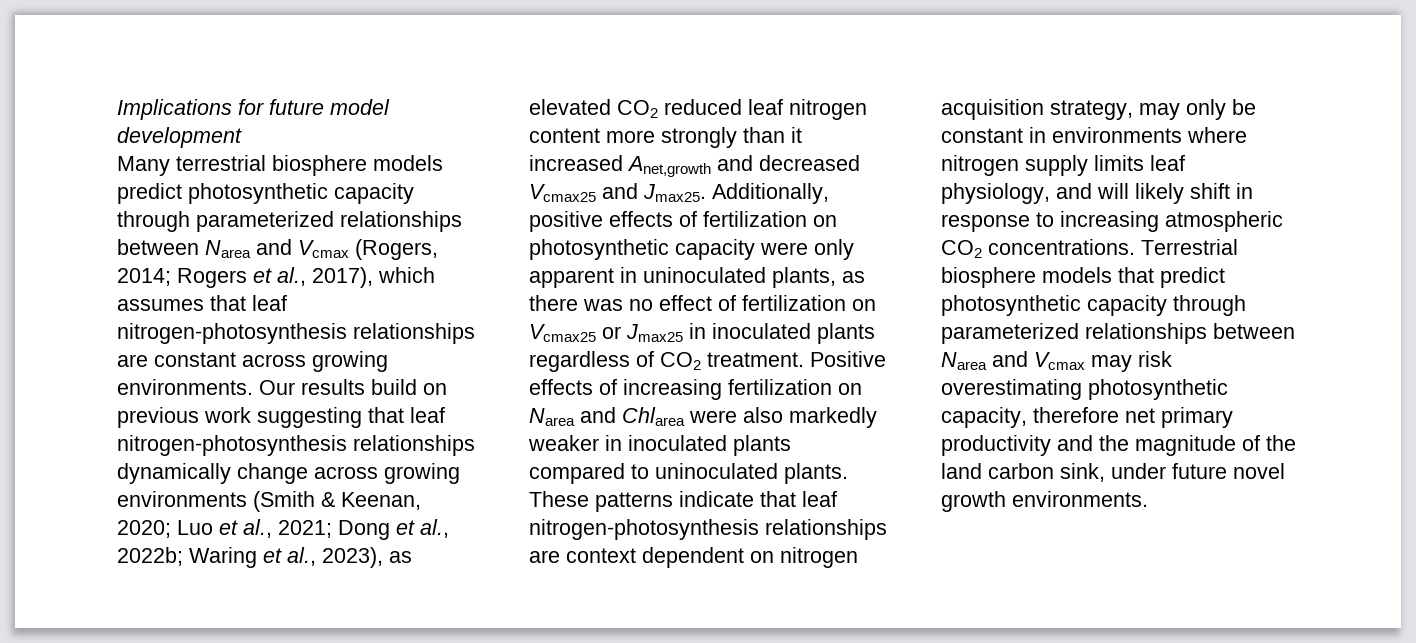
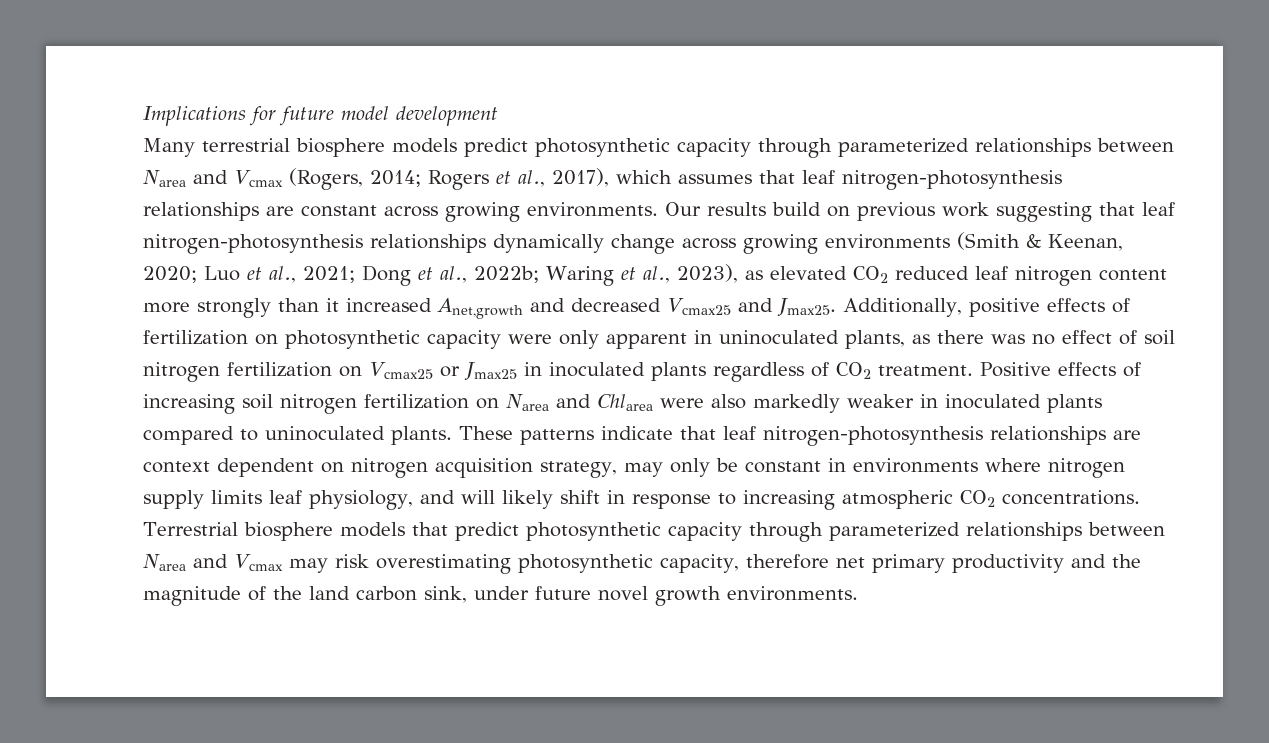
- Additionally, positive effects of fertilization on photosynthetic capacity were only apparent in uninoculated plants, as there was no effect of fertilization on Vcmax25 or Jmax25 in inoculated plants regardless of CO2 treatment.
+ Additionally, positive effects of fertilization on photosynthetic capacity were only apparent in uninoculated plants, as there was no effect of soil nitrogen fertilization on Vcmax25 or Jmax25 in inoculated plants regardless of CO2 treatment.
- Positive effects of increasing fertilization on Narea and Chlarea were also markedly weaker in inoculated plants compared to uninoculated plants.
+ Positive effects of increasing soil nitrogen fertilization on Narea and Chlarea were also markedly weaker in inoculated plants compared to uninoculated plants.

